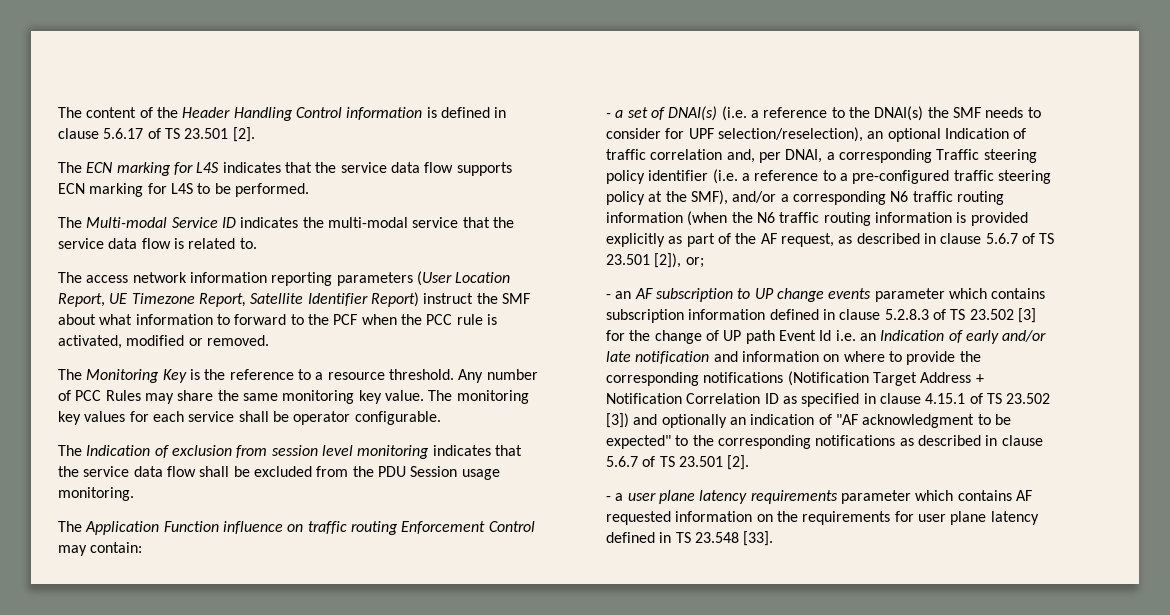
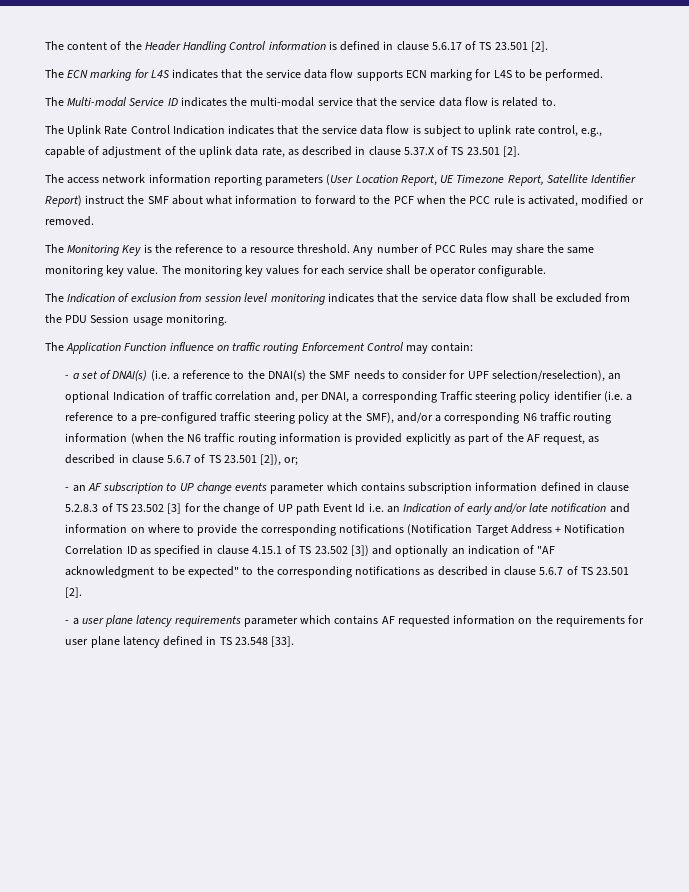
+ The Uplink Rate Control Indication indicates that the service data flow is subject to uplink rate control, e.g., capable of adjustment of the uplink data rate, as described in clause 5.37.X of TS 23.501 [2].

